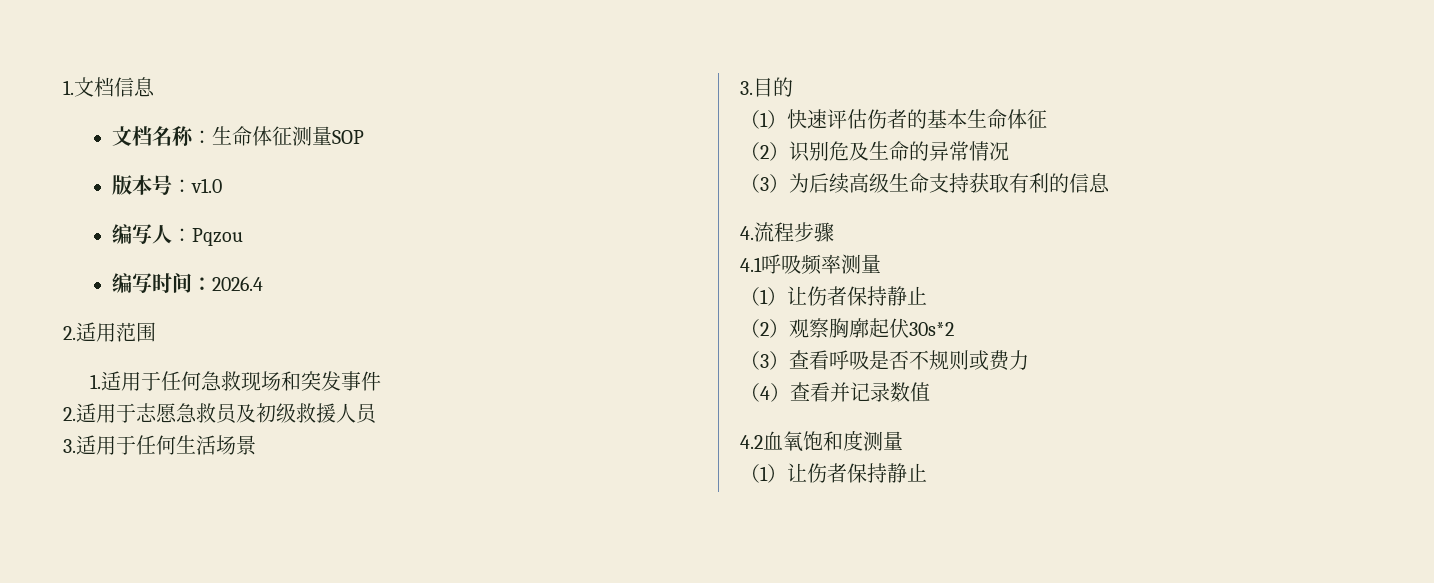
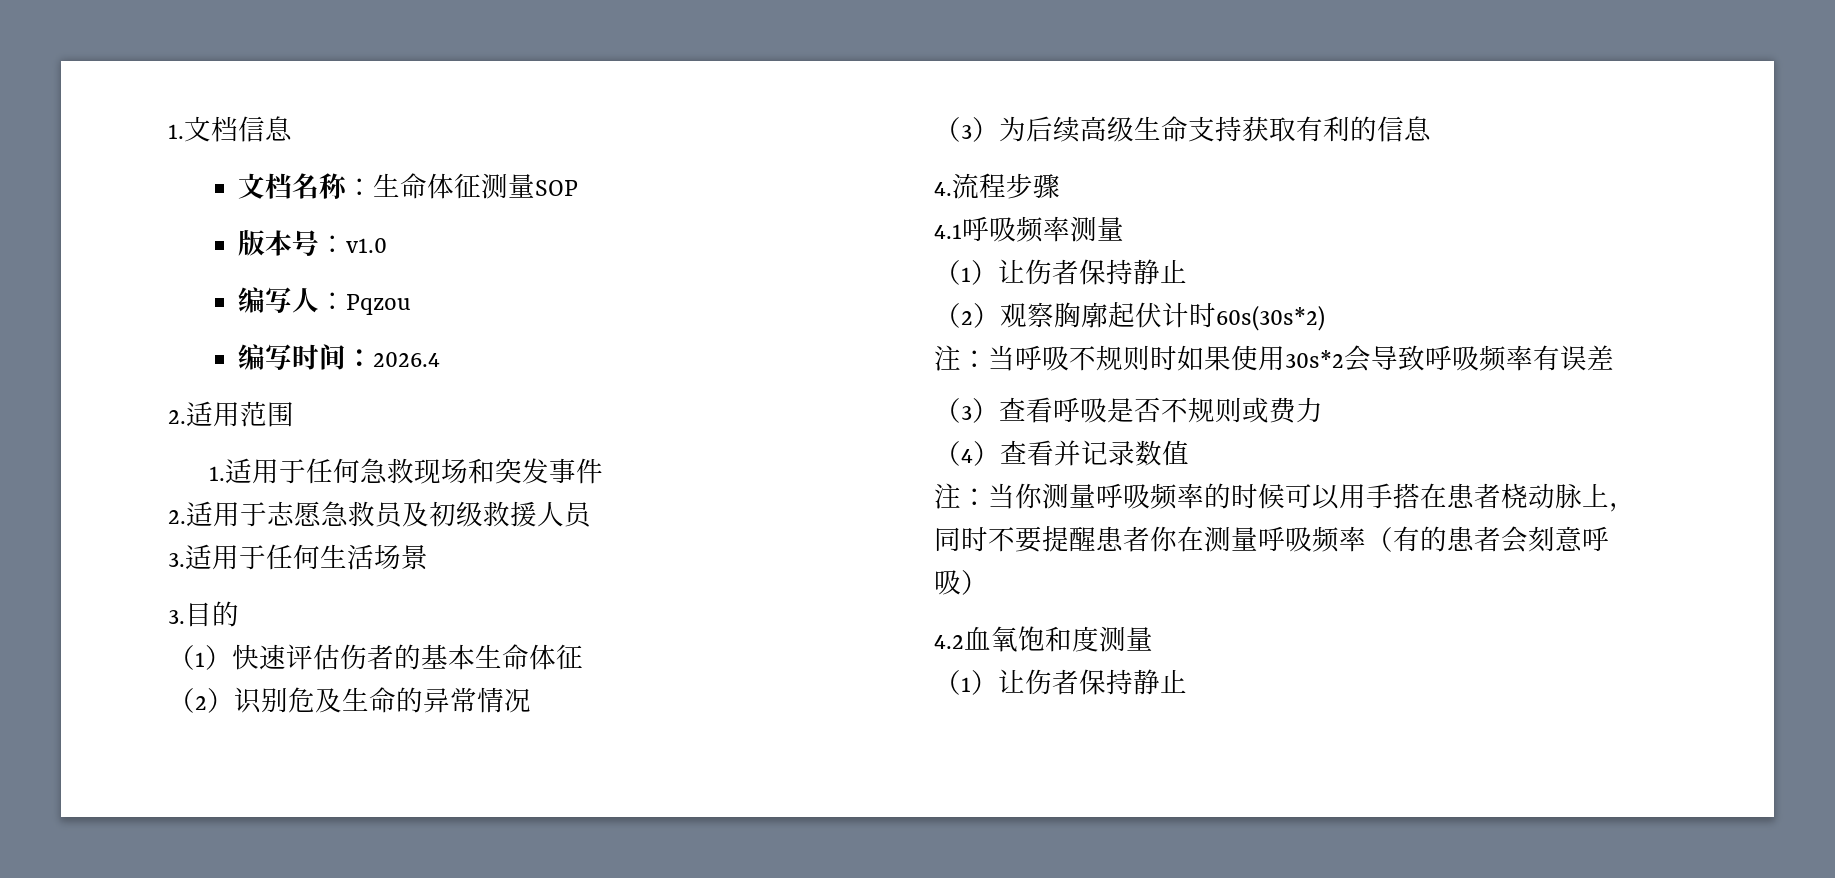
- （2）观察胸廓起伏30s*2
+ （2）观察胸廓起伏计时60s(30s*2)
+ 注：当呼吸不规则时如果使用30s*2会导致呼吸频率有误差
+ 注：当你测量呼吸频率的时候可以用手搭在患者桡动脉上，同时不要提醒患者你在测量呼吸频率（有的患者会刻意呼吸）

